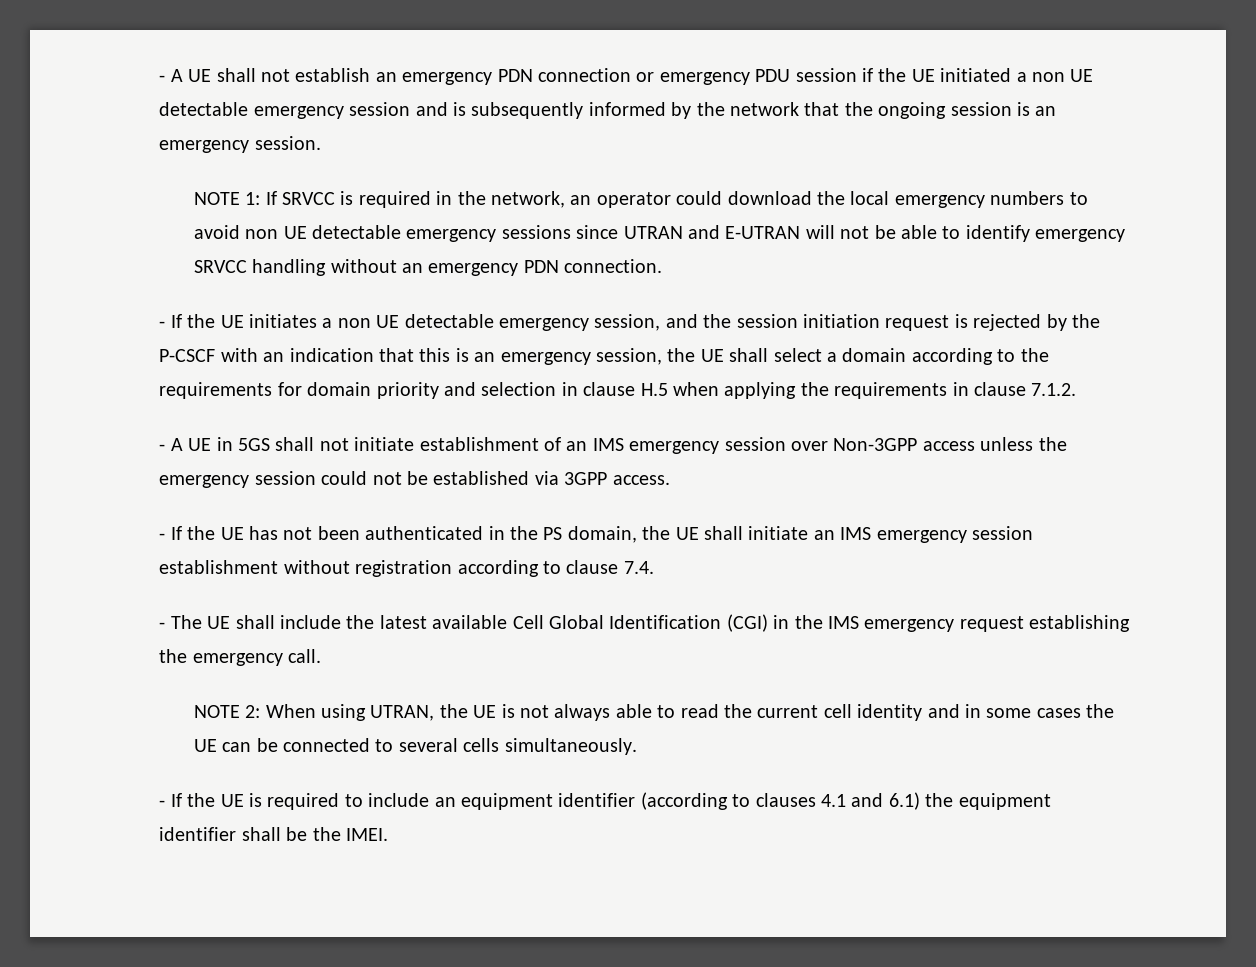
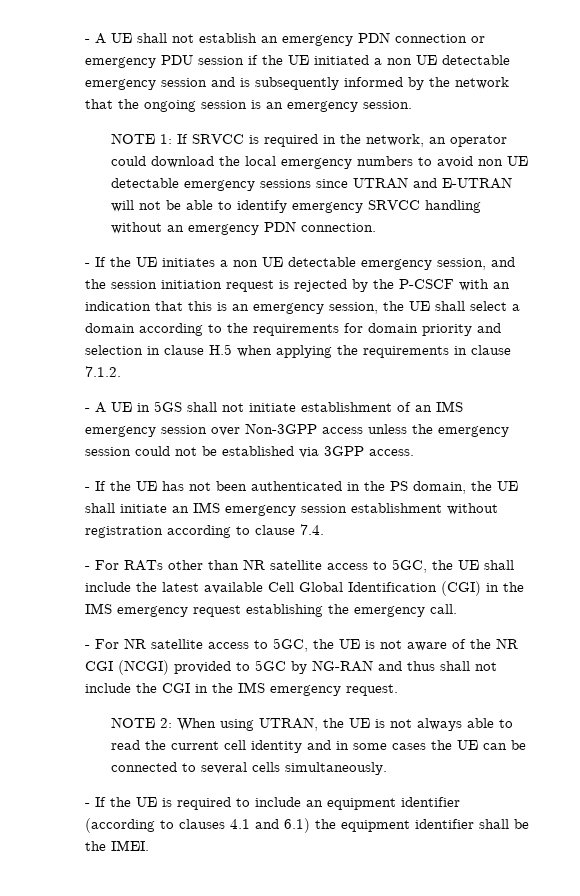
- - The UE shall include the latest available Cell Global Identification (CGI) in the IMS emergency request establishing the emergency call.
+ - For RATs other than NR satellite access to 5GC, the UE shall include the latest available Cell Global Identification (CGI) in the IMS emergency request establishing the emergency call.
+ - For NR satellite access to 5GC, the UE is not aware of the NR CGI (NCGI) provided to 5GC by NG-RAN and thus shall not include the CGI in the IMS emergency request.

